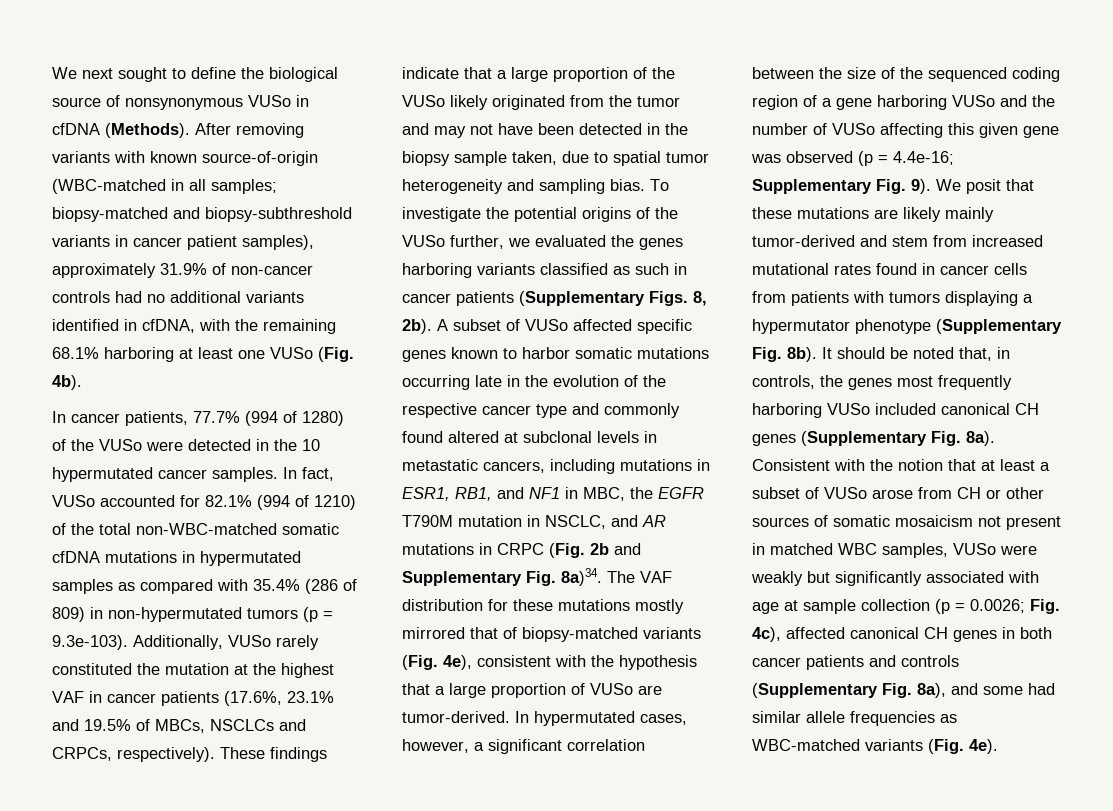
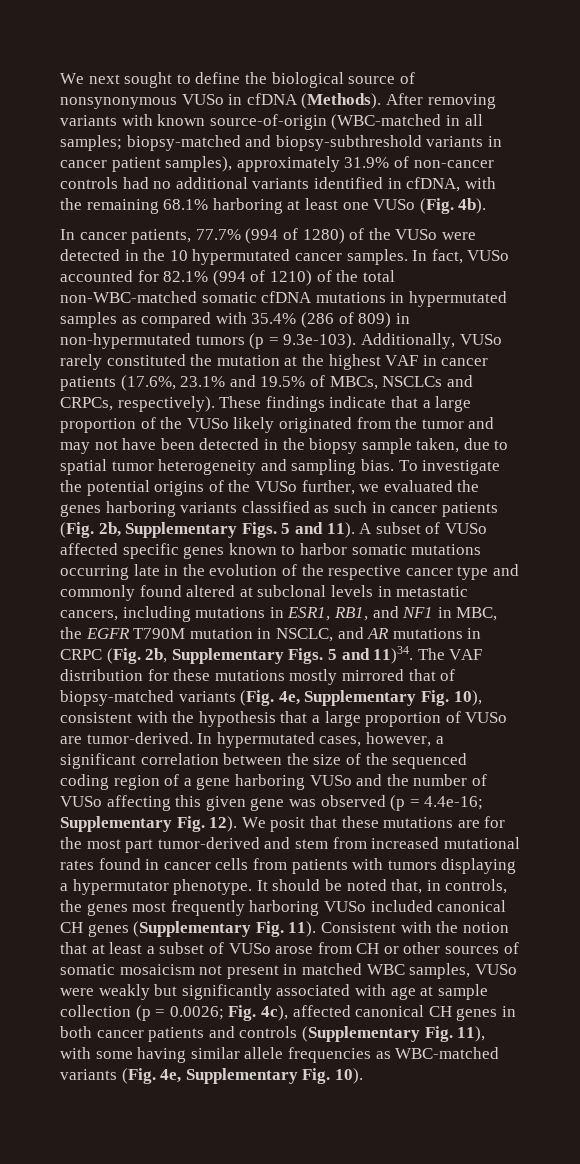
- To investigate the potential origins of the VUSo further, we evaluated the genes harboring variants classified as such in cancer patients (Supplementary Figs. 8, 2b).
+ To investigate the potential origins of the VUSo further, we evaluated the genes harboring variants classified as such in cancer patients (Fig. 2b, Supplementary Figs. 5 and 11).
- A subset of VUSo affected specific genes known to harbor somatic mutations occurring late in the evolution of the respective cancer type and commonly found altered at subclonal levels in metastatic cancers, including mutations in ESR1, RB1, and NF1 in MBC, the EGFR T790M mutation in NSCLC, and AR mutations in CRPC (Fig. 2b and Supplementary Fig. 8a)34.
+ A subset of VUSo affected specific genes known to harbor somatic mutations occurring late in the evolution of the respective cancer type and commonly found altered at subclonal levels in metastatic cancers, including mutations in ESR1, RB1, and NF1 in MBC, the EGFR T790M mutation in NSCLC, and AR mutations in CRPC (Fig. 2b, Supplementary Figs. 5 and 11)34.
- The VAF distribution for these mutations mostly mirrored that of biopsy-matched variants (Fig. 4e), consistent with the hypothesis that a large proportion of VUSo are tumor-derived.
+ The VAF distribution for these mutations mostly mirrored that of biopsy-matched variants (Fig. 4e, Supplementary Fig. 10), consistent with the hypothesis that a large proportion of VUSo are tumor-derived.
- In hypermutated cases, however, a significant correlation between the size of the sequenced coding region of a gene harboring VUSo and the number of VUSo affecting this given gene was observed (p = 4.4e-16; Supplementary Fig. 9).
+ In hypermutated cases, however, a significant correlation between the size of the sequenced coding region of a gene harboring VUSo and the number of VUSo affecting this given gene was observed (p = 4.4e-16; Supplementary Fig. 12).
- We posit that these mutations are likely mainly tumor-derived and stem from increased mutational rates found in cancer cells from patients with tumors displaying a hypermutator phenotype (Supplementary Fig. 8b).
+ We posit that these mutations are for the most part tumor-derived and stem from increased mutational rates found in cancer cells from patients with tumors displaying a hypermutator phenotype.
- It should be noted that, in controls, the genes most frequently harboring VUSo included canonical CH genes (Supplementary Fig. 8a).
+ It should be noted that, in controls, the genes most frequently harboring VUSo included canonical CH genes (Supplementary Fig. 11).
- Fig. 4c), affected canonical CH genes in both cancer patients and controls (Supplementary Fig. 8a), and some had similar allele frequencies as WBC-matched variants (Fig. 4e).
+ Fig. 4c), affected canonical CH genes in both cancer patients and controls (Supplementary Fig. 11), with some having similar allele frequencies as WBC-matched variants (Fig. 4e, Supplementary Fig. 10).

